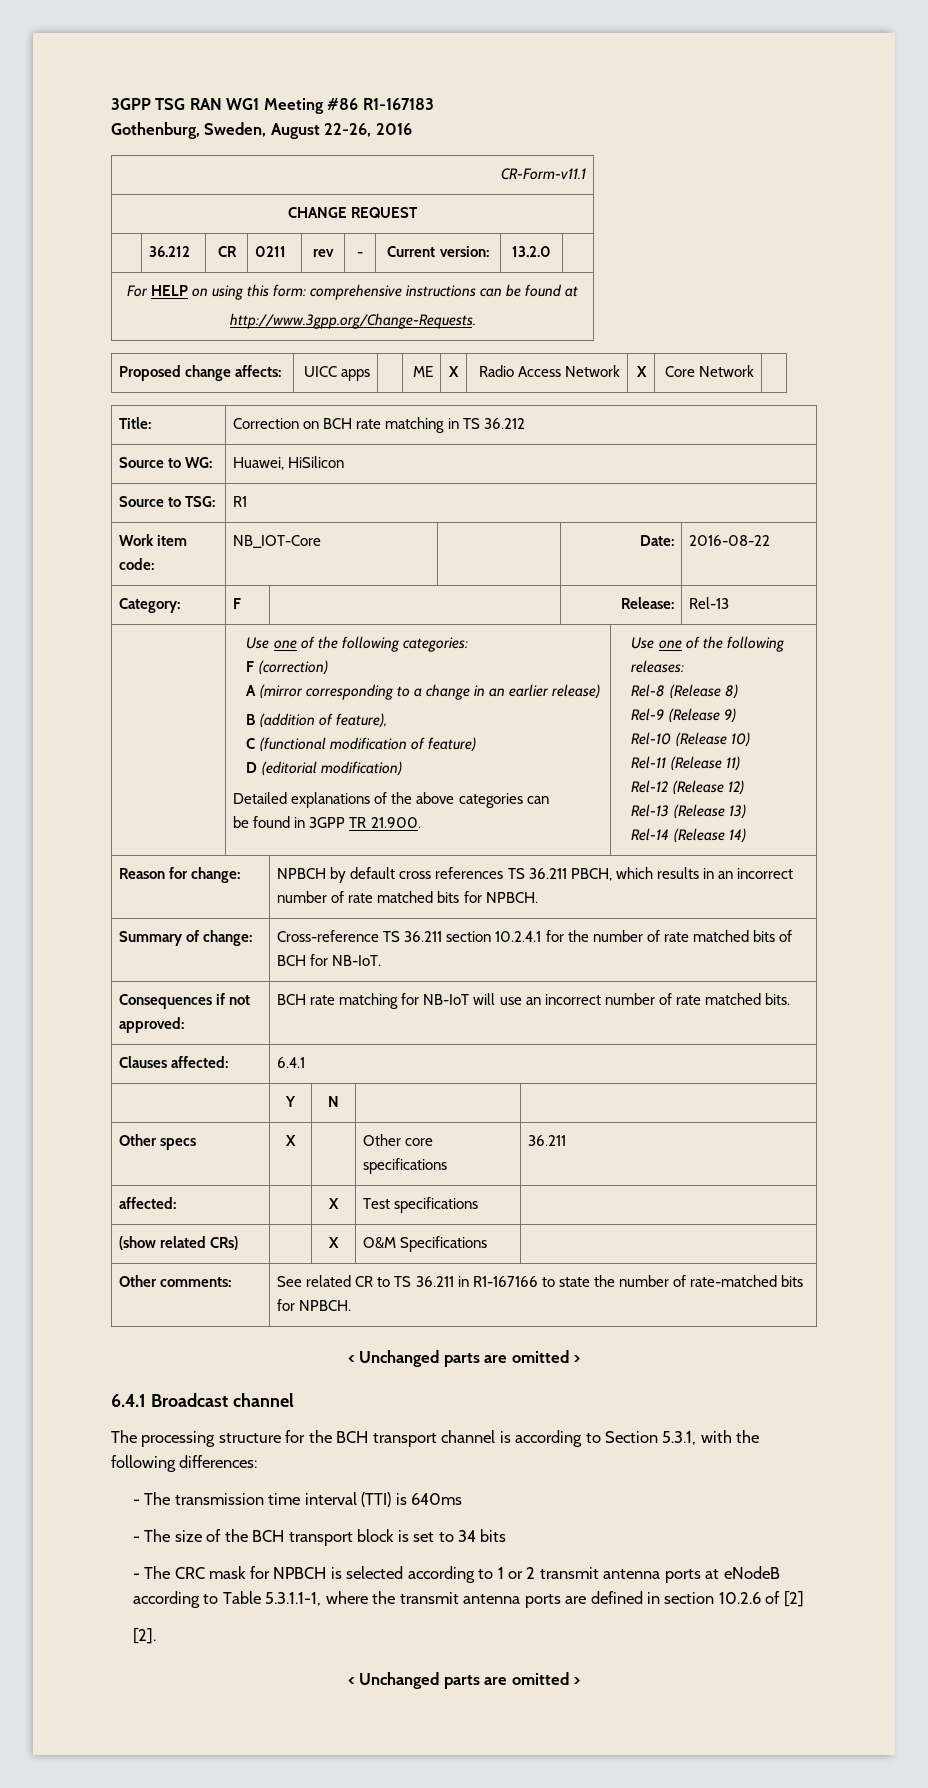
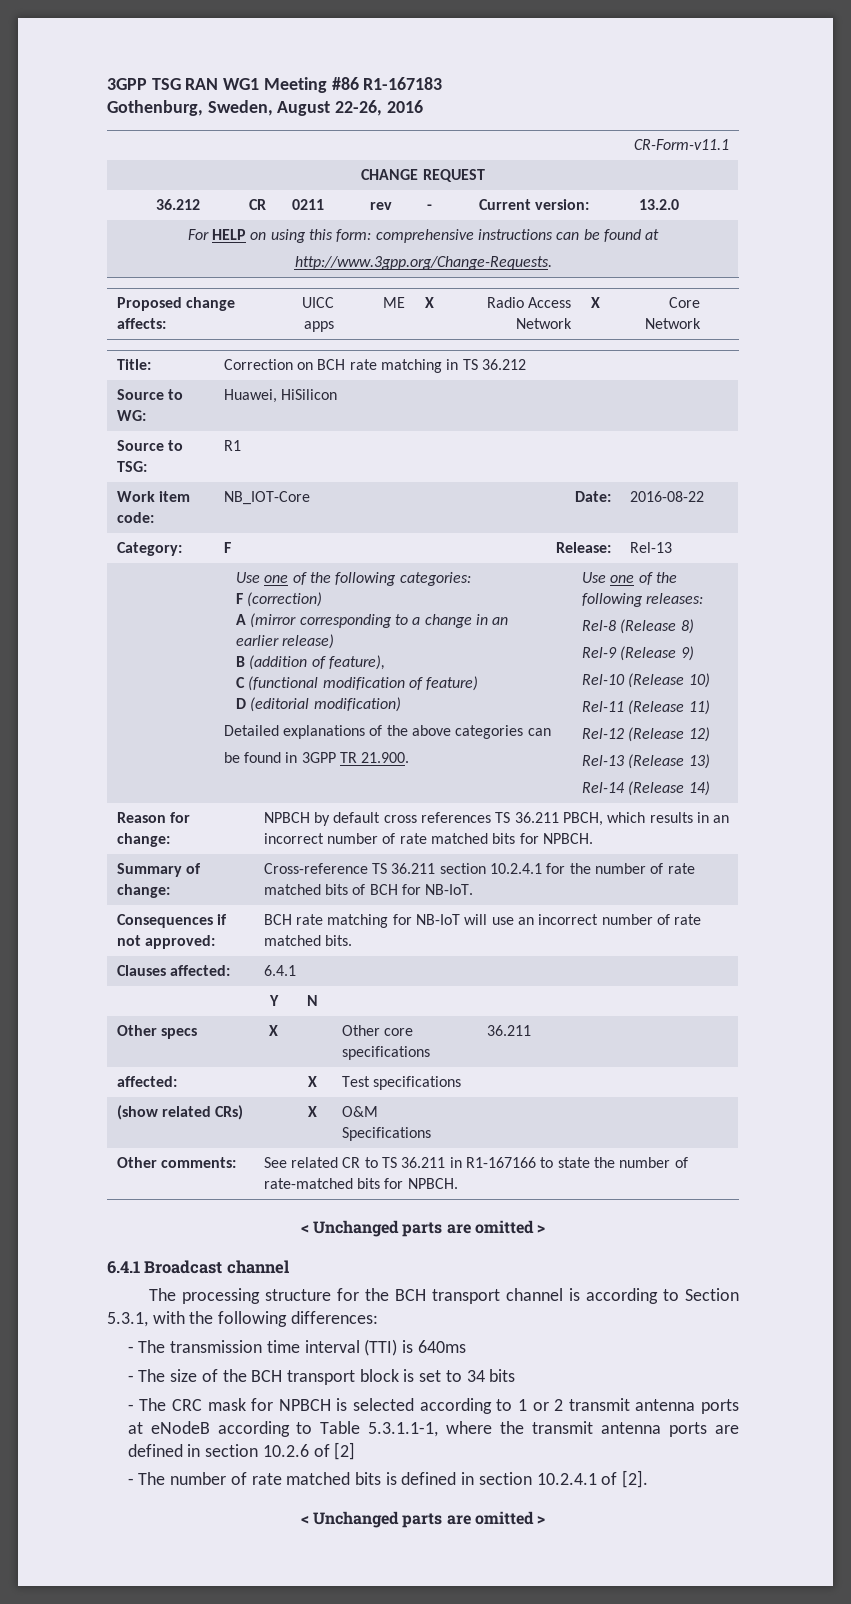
- [2].
+ - The number of rate matched bits is defined in section 10.2.4.1 of [2].

